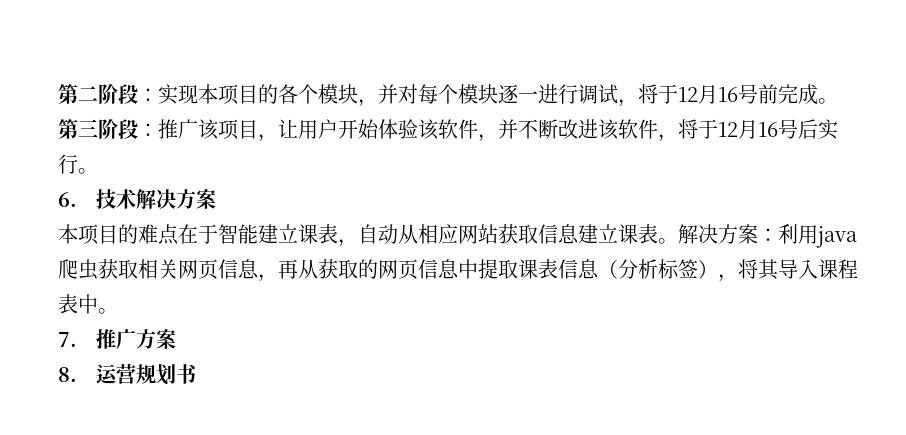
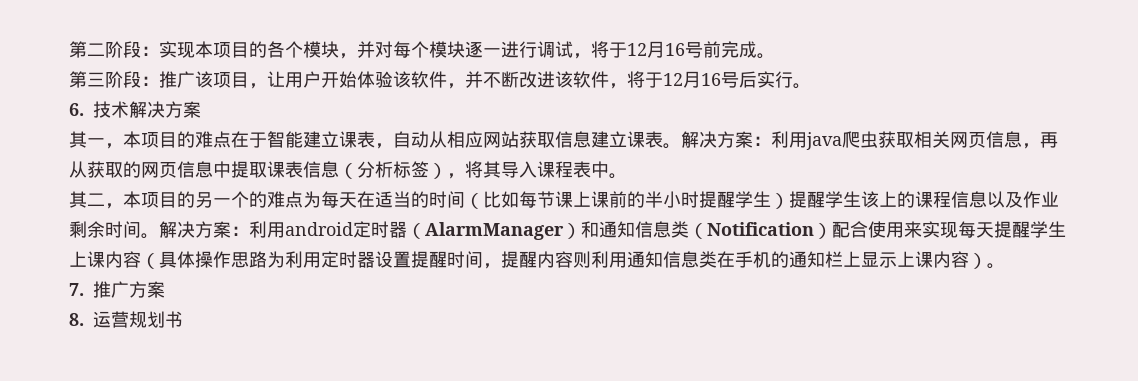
- 本项目的难点在于智能建立课表，自动从相应网站获取信息建立课表。
+ 其一，本项目的难点在于智能建立课表，自动从相应网站获取信息建立课表。
+ 其二，本项目的另一个的难点为每天在适当的时间（比如每节课上课前的半小时提醒学生）提醒学生该上的课程信息以及作业剩余时间。解决方案：利用android定时器（AlarmManager）和通知信息类（Notification）配合使用来实现每天提醒学生上课内容（具体操作思路为利用定时器设置提醒时间，提醒内容则利用通知信息类在手机的通知栏上显示上课内容）。

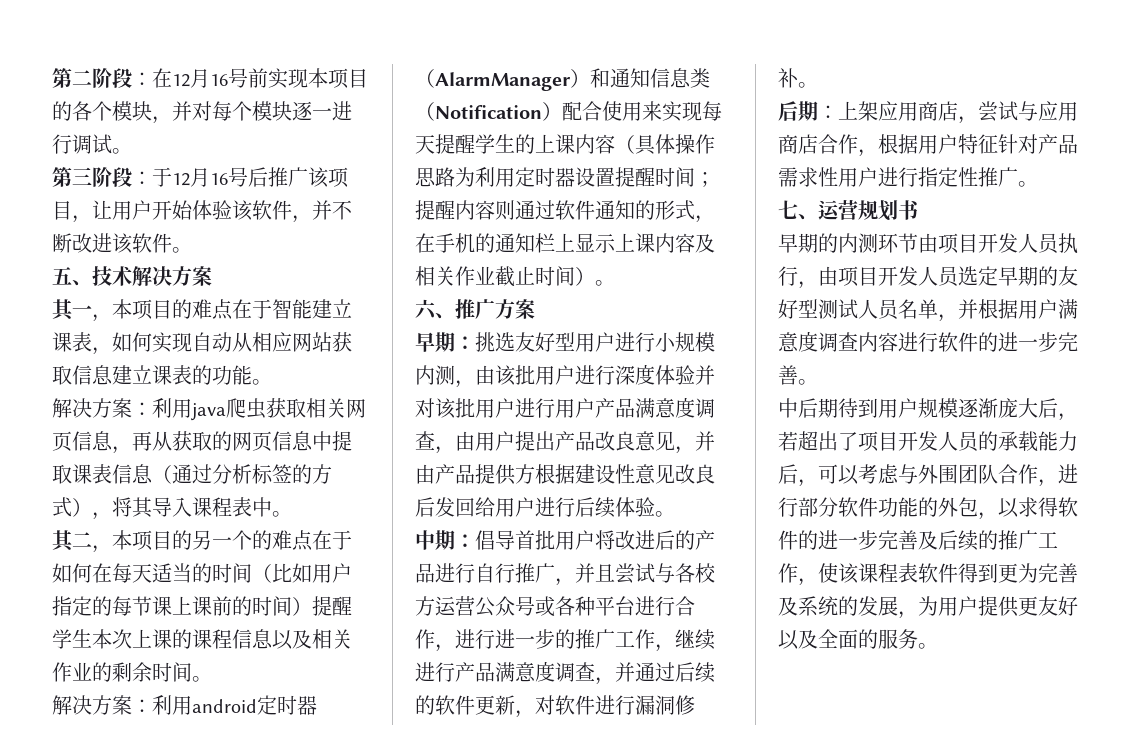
- 第二阶段：实现本项目的各个模块，并对每个模块逐一进行调试，将于12月16号前完成。
+ 第二阶段：在12月16号前实现本项目的各个模块，并对每个模块逐一进行调试。
- 第三阶段：推广该项目，让用户开始体验该软件，并不断改进该软件，将于12月16号后实行。
- 6.技术解决方案
+ 第三阶段：于12月16号后推广该项目，让用户开始体验该软件，并不断改进该软件。
+ 五、技术解决方案
- 其一，本项目的难点在于智能建立课表，自动从相应网站获取信息建立课表。解决方案：利用java爬虫获取相关网页信息，再从获取的网页信息中提取课表信息（分析标签），将其导入课程表中。
+ 其一，本项目的难点在于智能建立课表，如何实现自动从相应网站获取信息建立课表的功能。
+ 解决方案：利用java爬虫获取相关网页信息，再从获取的网页信息中提取课表信息（通过分析标签的方式），将其导入课程表中。
- 其二，本项目的另一个的难点为每天在适当的时间（比如每节课上课前的半小时提醒学生）提醒学生该上的课程信息以及作业剩余时间。解决方案：
+ 其二，本项目的另一个的难点在于如何在每天适当的时间（比如用户指定的每节课上课前的时间）提醒学生本次上课的课程信息以及相关作业的剩余时间。
+ 解决方案：
- 利用android定时器（AlarmManager）和通知信息类（Notification）配合使用来实现每天提醒学生上课内容（具体操作思路为利用定时器设置提醒时间，提醒内容则利用通知信息类在手机的通知栏上显示上课内容）。
+ 利用android定时器（AlarmManager）和通知信息类（Notification）配合使用来实现每天提醒学生的上课内容（具体操作思路为利用定时器设置提醒时间；提醒内容则通过软件通知的形式，在手机的通知栏上显示上课内容及相关作业截止时间）。
- 7.推广方案
+ 六、推广方案
- 8.运营规划书
+ 早期：挑选友好型用户进行小规模内测，由该批用户进行深度体验并对该批用户进行用户产品满意度调查，由用户提出产品改良意见，并由产品提供方根据建设性意见改良后发回给用户进行后续体验。
+ 中期：倡导首批用户将改进后的产品进行自行推广，并且尝试与各校方运营公众号或各种平台进行合作，进行进一步的推广工作，继续进行产品满意度调查，并通过后续的软件更新，对软件进行漏洞修补。
+ 后期：上架应用商店，尝试与应用商店合作，根据用户特征针对产品需求性用户进行指定性推广。
+ 七、运营规划书
+ 早期的内测环节由项目开发人员执行，由项目开发人员选定早期的友好型测试人员名单，并根据用户满意度调查内容进行软件的进一步完善。
+ 中后期待到用户规模逐渐庞大后，若超出了项目开发人员的承载能力后，可以考虑与外围团队合作，进行部分软件功能的外包，以求得软件的进一步完善及后续的推广工作，使该课程表软件得到更为完善及系统的发展，为用户提供更友好以及全面的服务。

